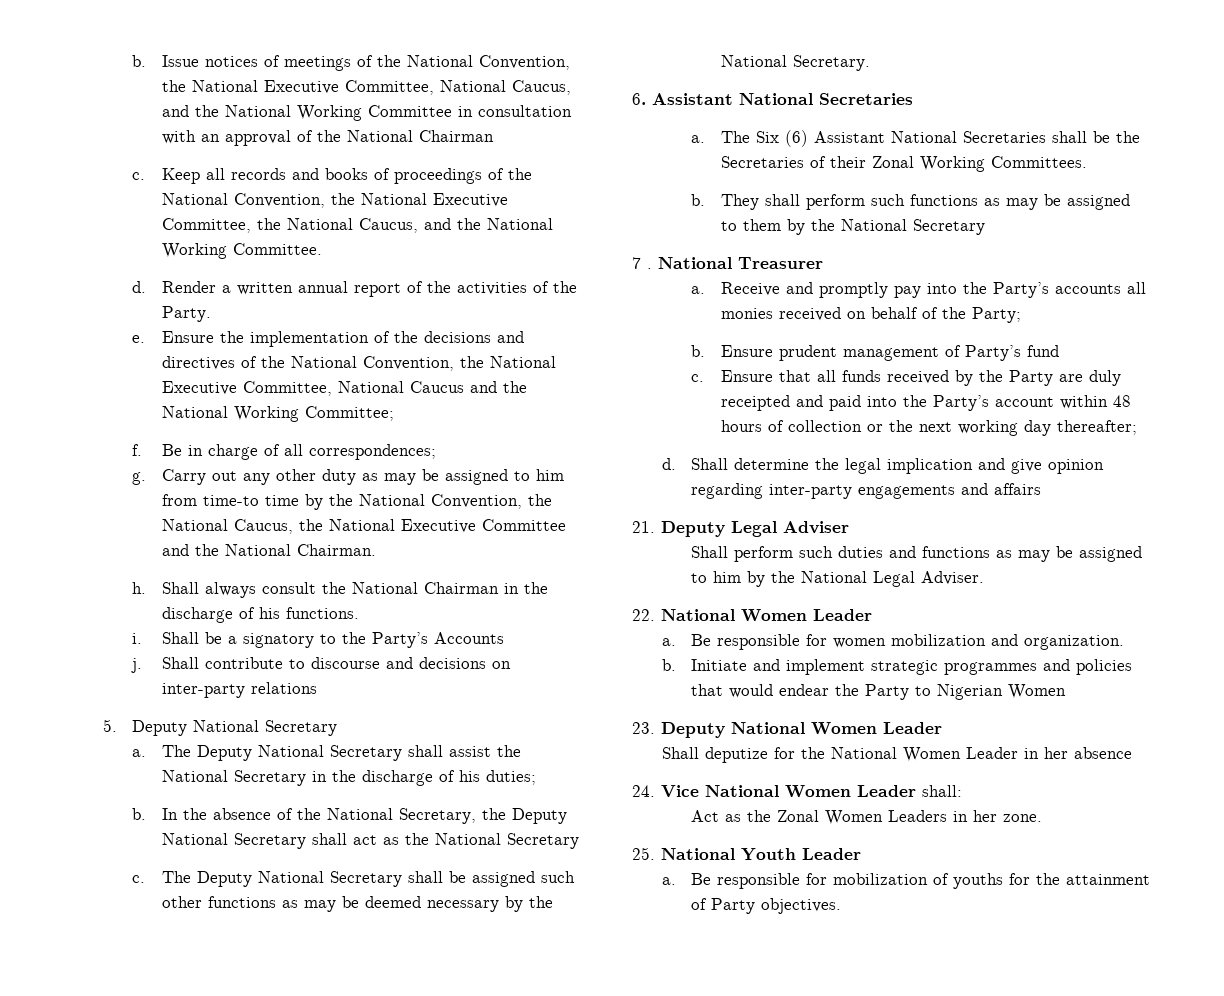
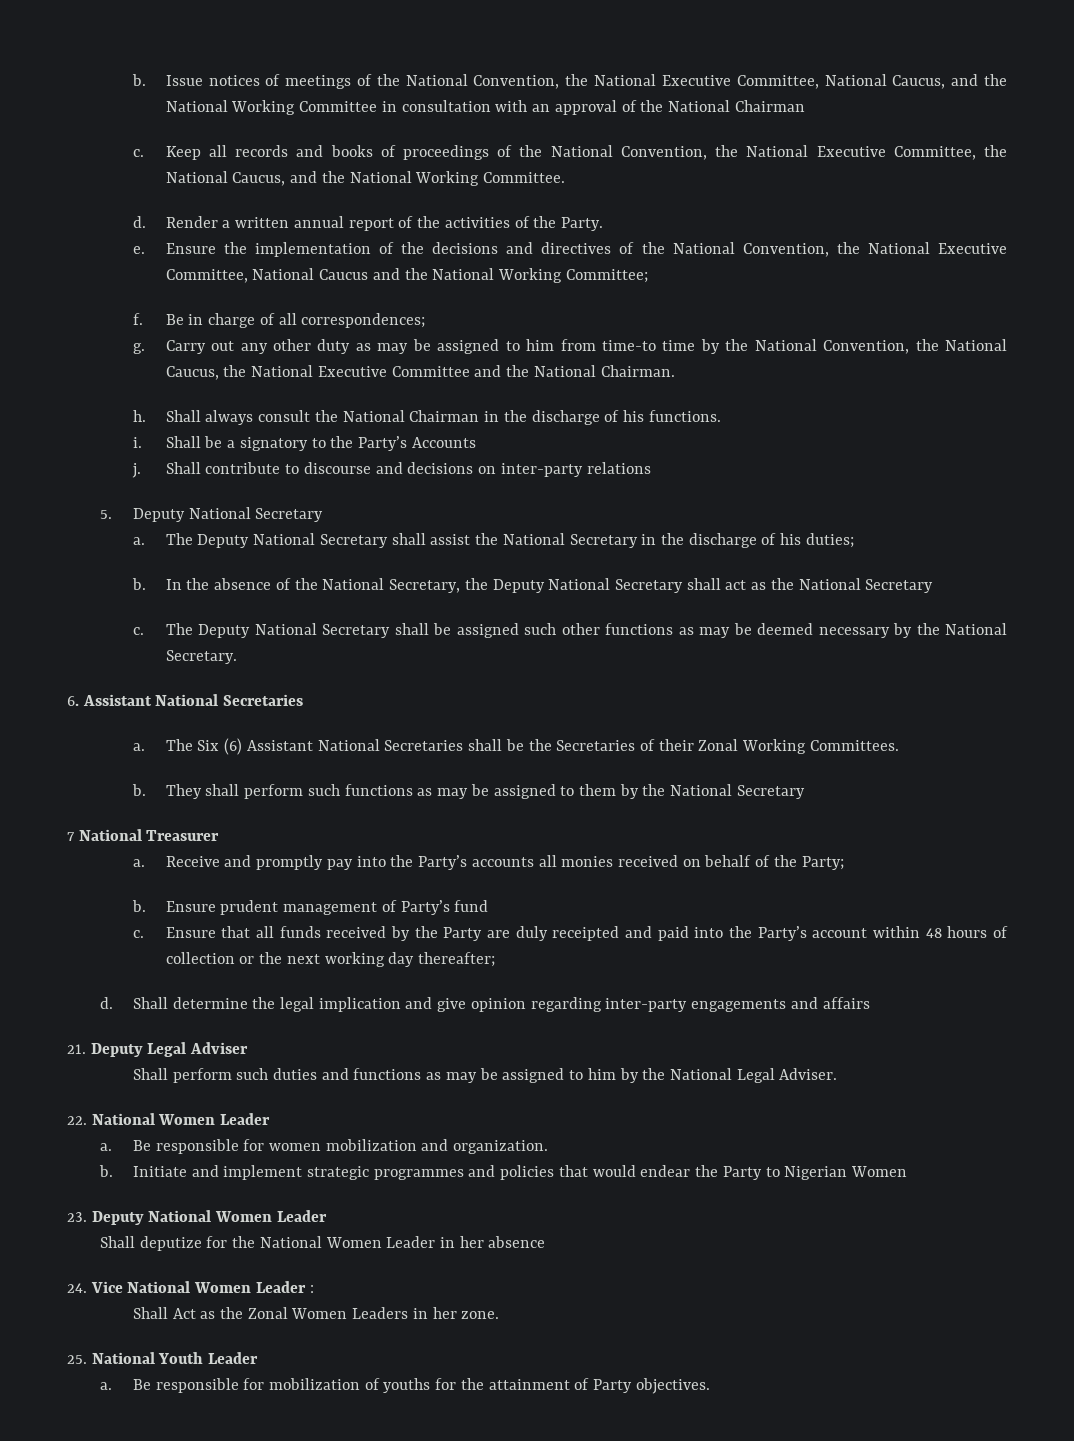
- 7 . National Treasurer
+ 7 National Treasurer
- 24. Vice National Women Leader shall:
- Act as the Zonal Women Leaders in her zone.
+ 24. Vice National Women Leader :
+ Shall Act as the Zonal Women Leaders in her zone.

